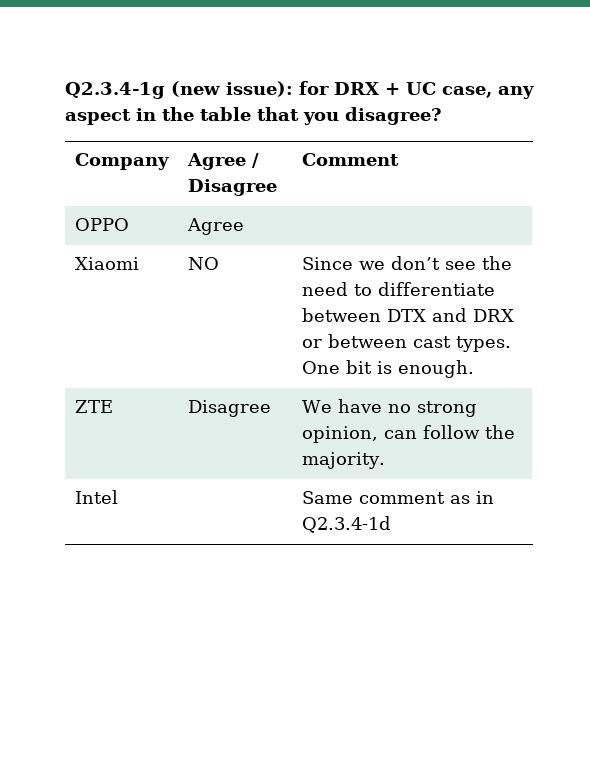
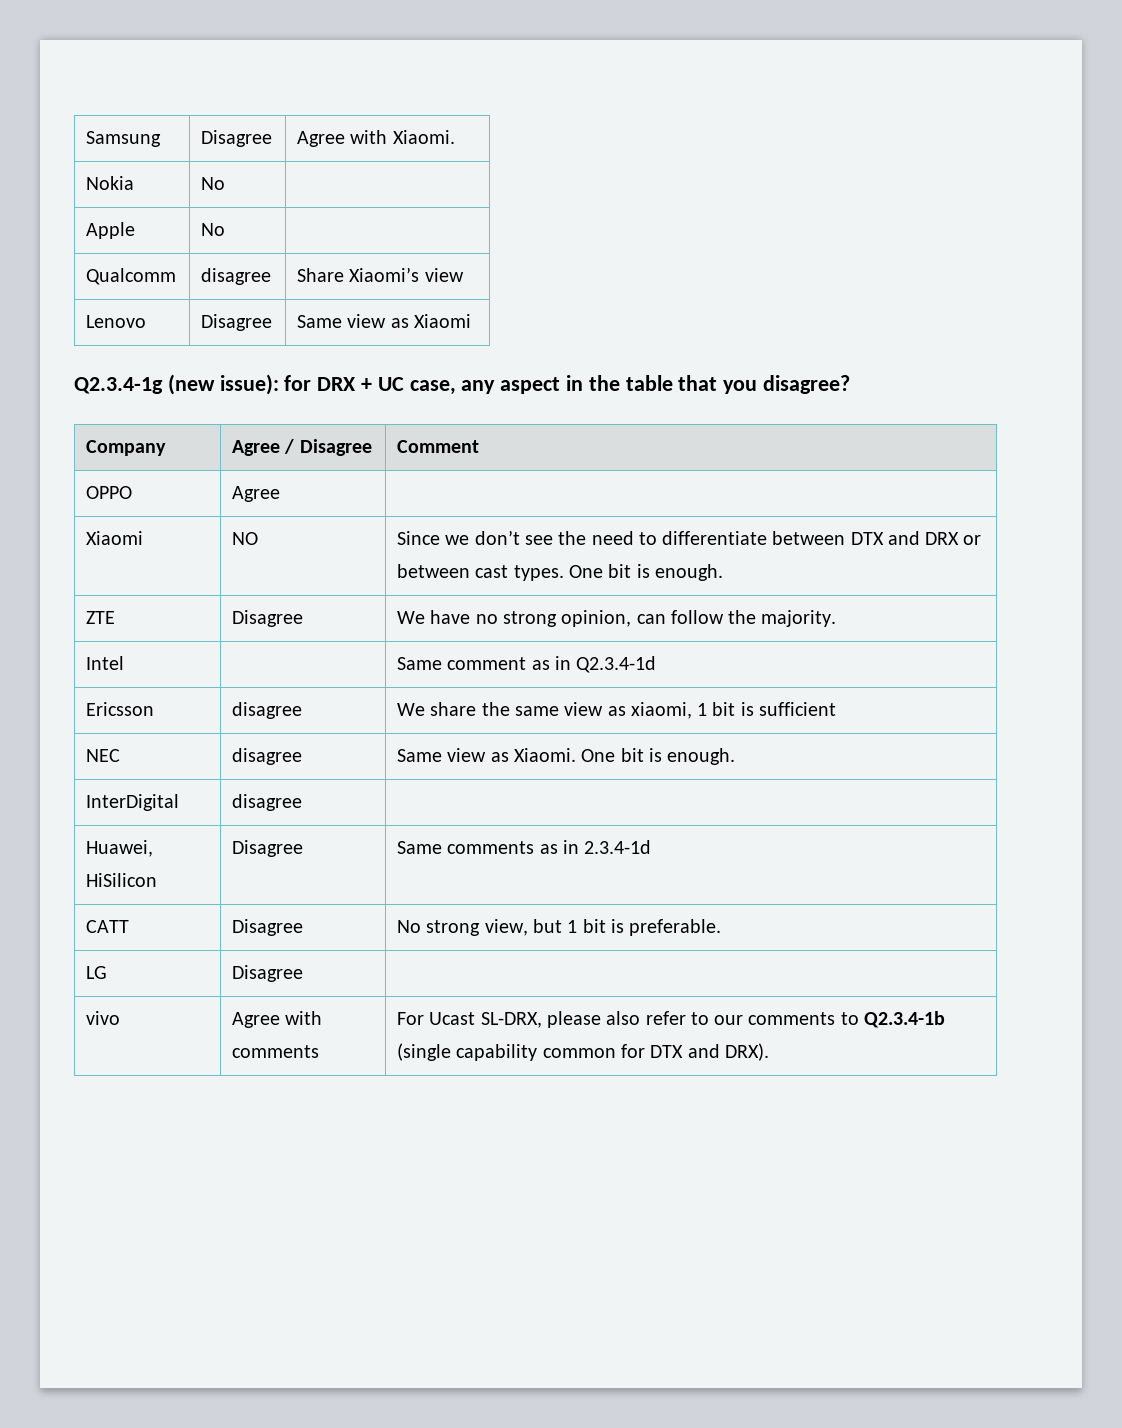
+ Samsung | Disagree | Agree with Xiaomi.
+ Nokia | No |
+ Apple | No |
+ Qualcomm | disagree | Share Xiaomi’s view
+ Lenovo | Disagree | Same view as Xiaomi
+ Ericsson | disagree | We share the same view as xiaomi, 1 bit is sufficient
+ NEC | disagree | Same view as Xiaomi. One bit is enough.
+ InterDigital | disagree |
+ Huawei, HiSilicon | Disagree | Same comments as in 2.3.4-1d
+ CATT | Disagree | No strong view, but 1 bit is preferable.
+ LG | Disagree |
+ vivo | Agree with comments | For Ucast SL-DRX, please also refer to our comments to Q2.3.4-1b (single capability common for DTX and DRX).

